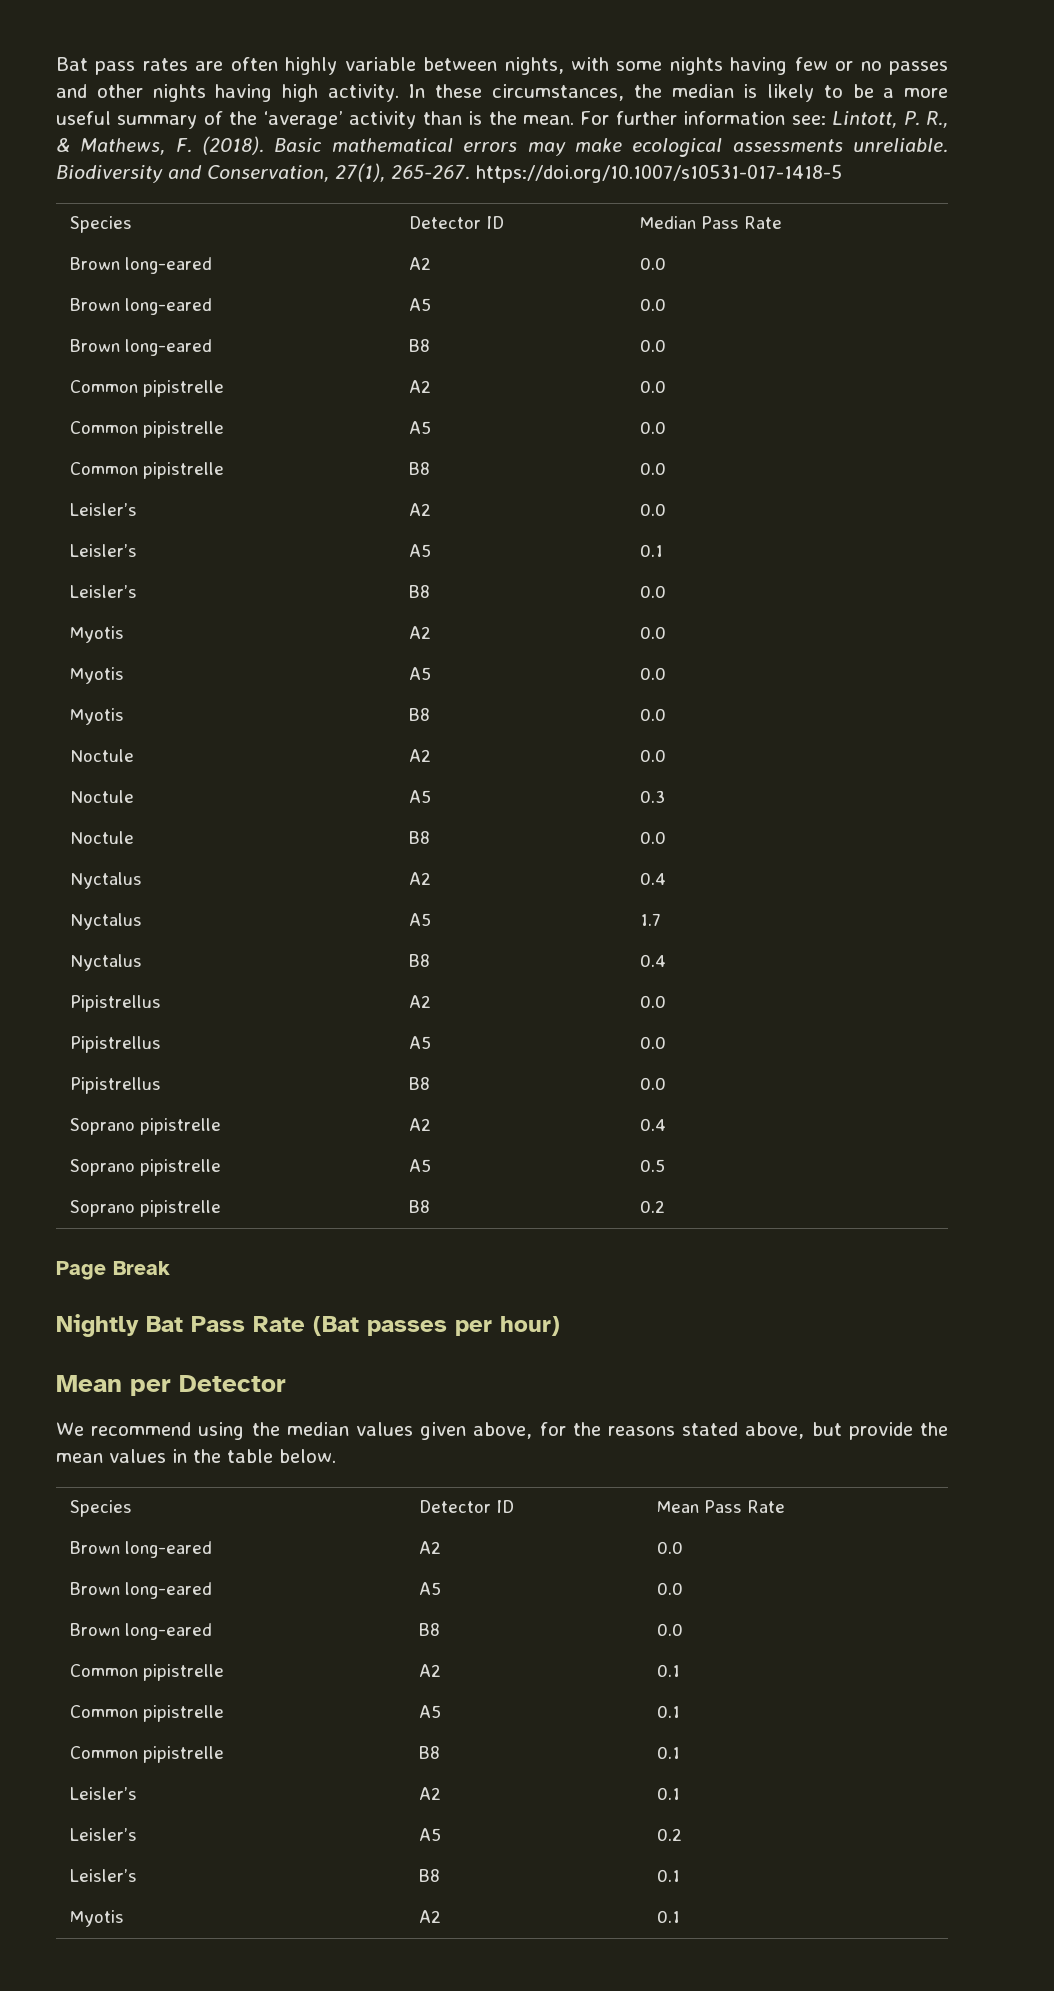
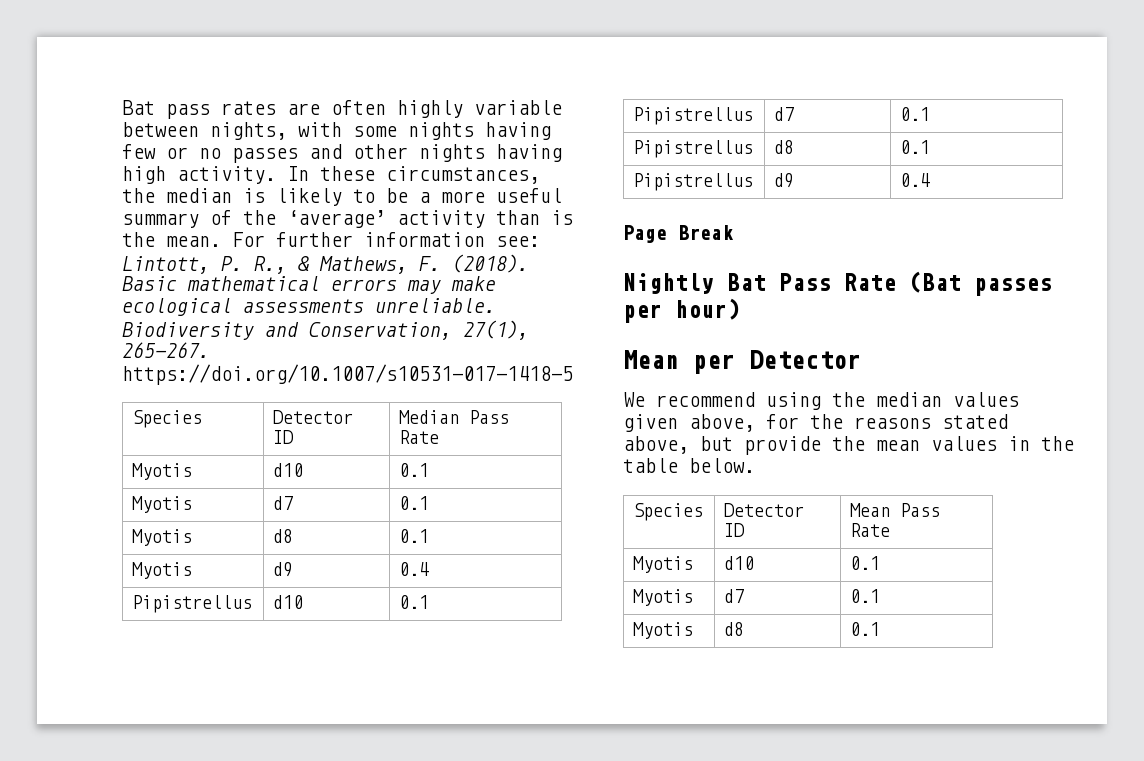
  Species | Detector ID | Median Pass Rate
- Brown long-eared | A2 | 0.0
- Brown long-eared | A5 | 0.0
- Brown long-eared | B8 | 0.0
- Common pipistrelle | A2 | 0.0
- Common pipistrelle | A5 | 0.0
- Common pipistrelle | B8 | 0.0
- Leisler’s | A2 | 0.0
- Leisler’s | A5 | 0.1
- Leisler’s | B8 | 0.0
- Myotis | A2 | 0.0
- Myotis | A5 | 0.0
- Myotis | B8 | 0.0
- Noctule | A2 | 0.0
- Noctule | A5 | 0.3
- Noctule | B8 | 0.0
- Nyctalus | A2 | 0.4
- Nyctalus | A5 | 1.7
- Nyctalus | B8 | 0.4
+ Myotis | d10 | 0.1
+ Myotis | d7 | 0.1
+ Myotis | d8 | 0.1
+ Myotis | d9 | 0.4
- Pipistrellus | A2 | 0.0
- Pipistrellus | A5 | 0.0
- Pipistrellus | B8 | 0.0
- Soprano pipistrelle | A2 | 0.4
- Soprano pipistrelle | A5 | 0.5
- Soprano pipistrelle | B8 | 0.2
+ Pipistrellus | d10 | 0.1
+ Pipistrellus | d7 | 0.1
+ Pipistrellus | d8 | 0.1
+ Pipistrellus | d9 | 0.4
  Species | Detector ID | Mean Pass Rate
- Brown long-eared | A2 | 0.0
- Brown long-eared | A5 | 0.0
- Brown long-eared | B8 | 0.0
- Common pipistrelle | A2 | 0.1
- Common pipistrelle | A5 | 0.1
- Common pipistrelle | B8 | 0.1
- Leisler’s | A2 | 0.1
- Leisler’s | A5 | 0.2
- Leisler’s | B8 | 0.1
- Myotis | A2 | 0.1
+ Myotis | d10 | 0.1
+ Myotis | d7 | 0.1
+ Myotis | d8 | 0.1

